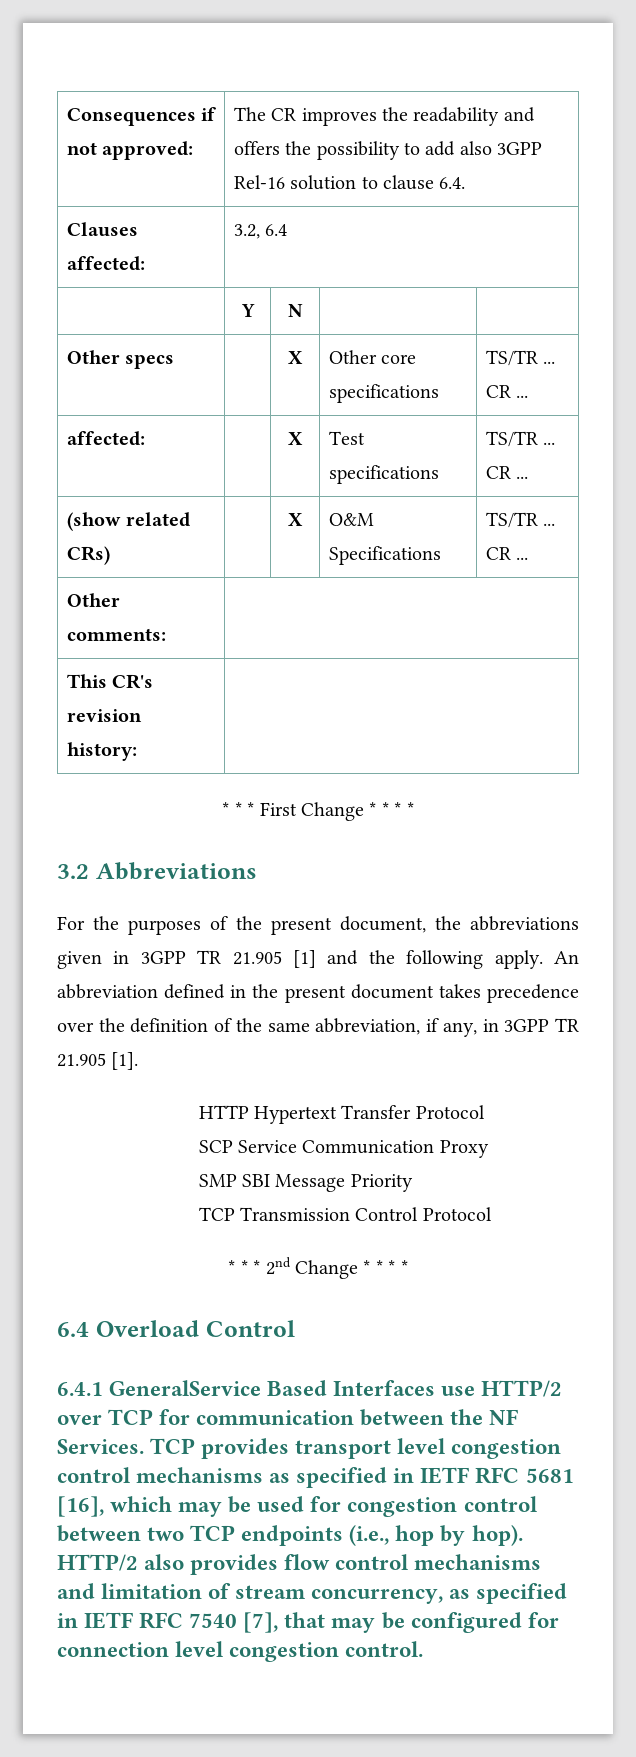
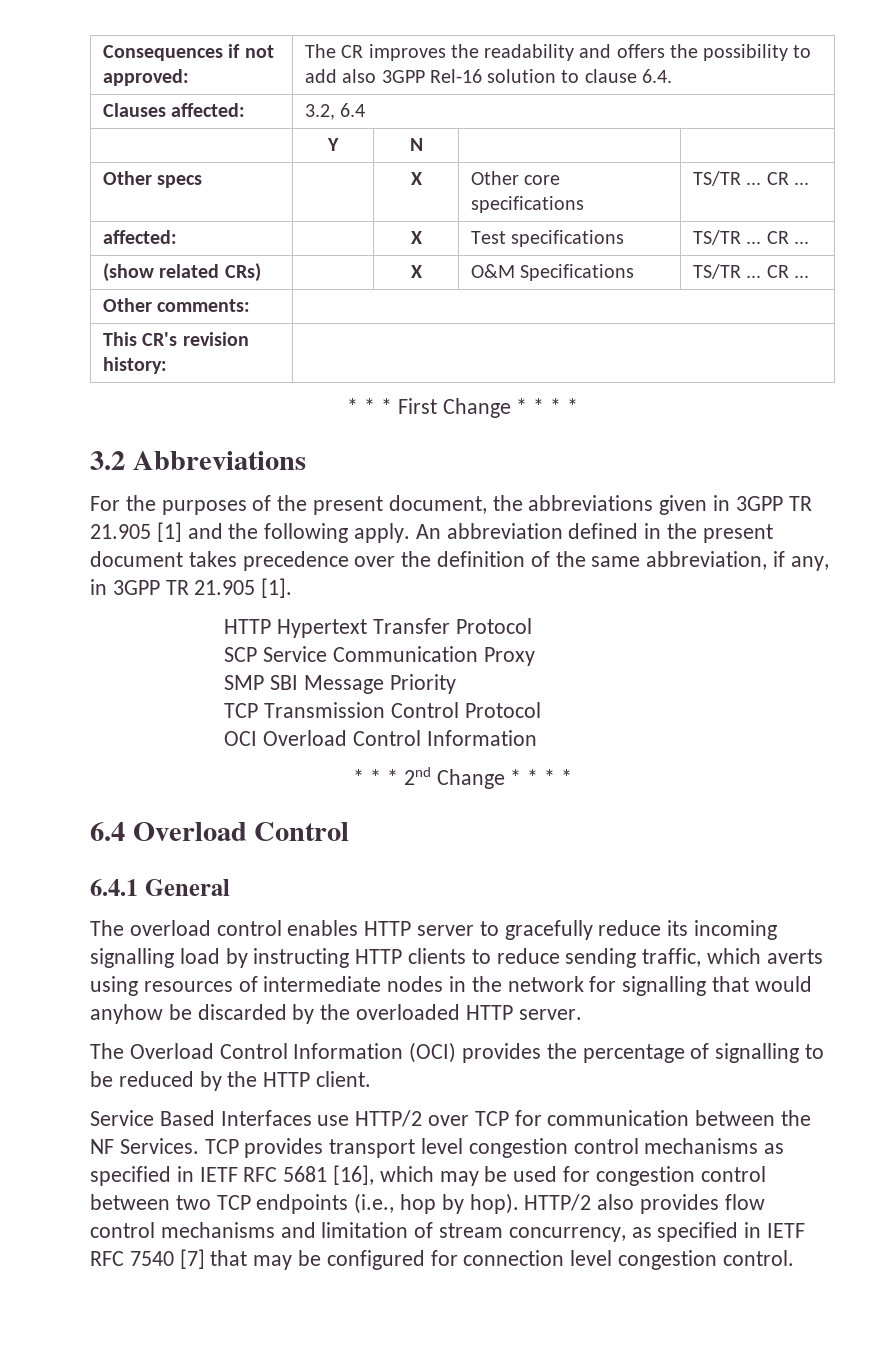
+ OCI Overload Control Information
- 6.4.1 GeneralService Based Interfaces use HTTP/2 over TCP for communication between the NF Services.
+ 6.4.1 General
+ The overload control enables HTTP server to gracefully reduce its incoming signalling load by instructing HTTP clients to reduce sending traffic, which averts using resources of intermediate nodes in the network for signalling that would anyhow be discarded by the overloaded HTTP server.
+ The Overload Control Information (OCI) provides the percentage of signalling to be reduced by the HTTP client.
+ Service Based Interfaces use HTTP/2 over TCP for communication between the NF Services.
- HTTP/2 also provides flow control mechanisms and limitation of stream concurrency, as specified in IETF RFC 7540 [7], that may be configured for connection level congestion control.
+ HTTP/2 also provides flow control mechanisms and limitation of stream concurrency, as specified in IETF RFC 7540 [7] that may be configured for connection level congestion control.

